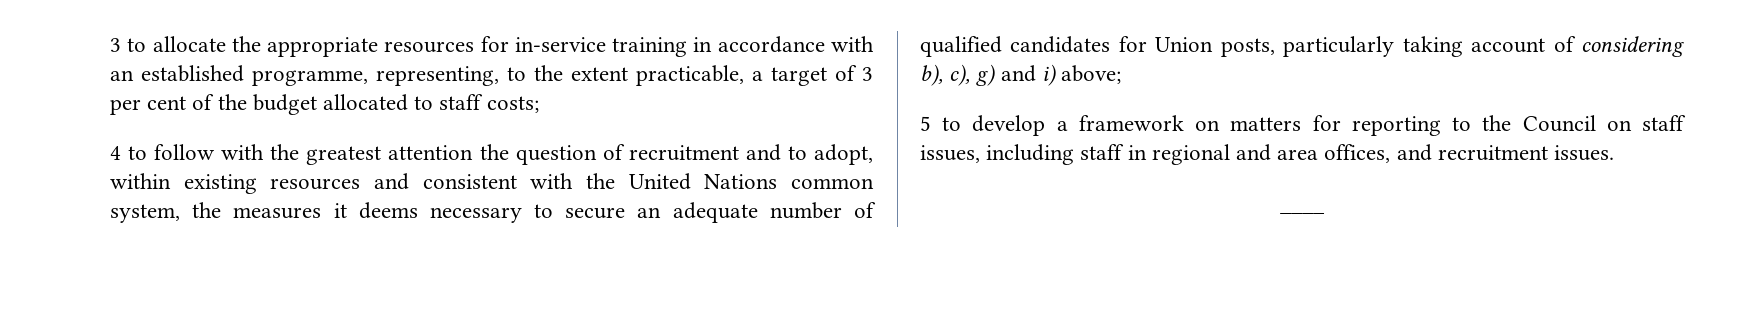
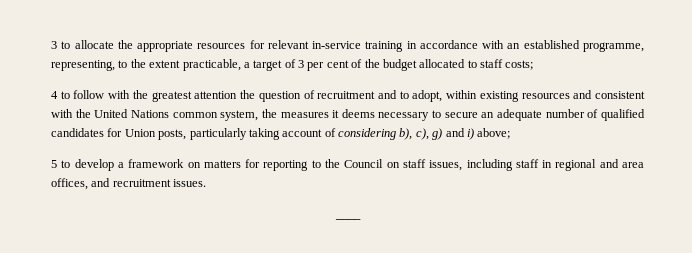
- 3 to allocate the appropriate resources for in-service training in accordance with an established programme, representing, to the extent practicable, a target of 3 per cent of the budget allocated to staff costs;
+ 3 to allocate the appropriate resources for relevant in-service training in accordance with an established programme, representing, to the extent practicable, a target of 3 per cent of the budget allocated to staff costs;

